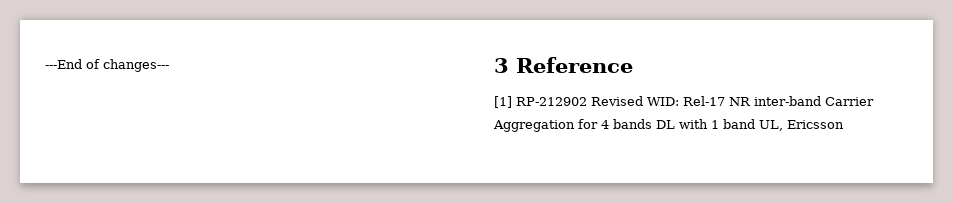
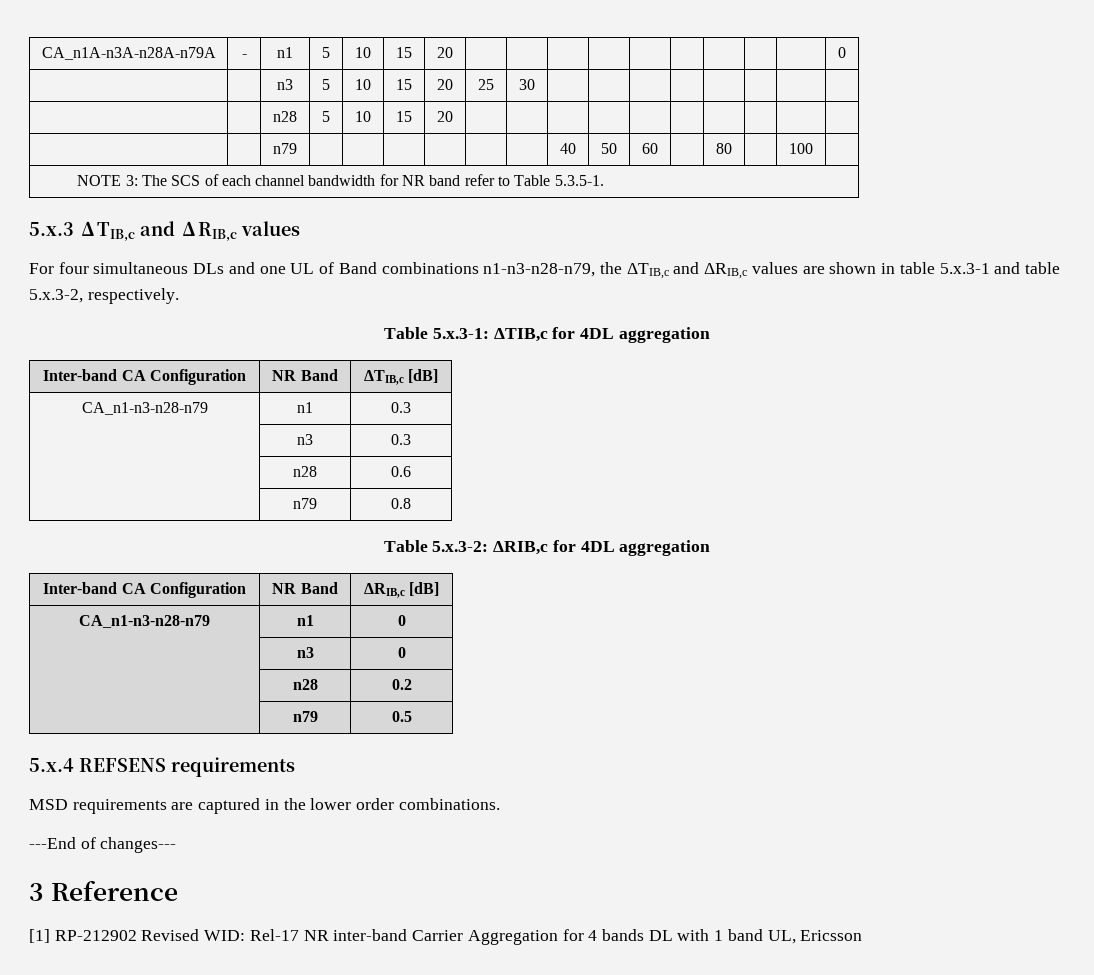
+ CA_n1A-n3A-n28A-n79A | - | n1 | 5 | 10 | 15 | 20 | | | | | | | | | | 0
+ | | n3 | 5 | 10 | 15 | 20 | 25 | 30 | | | | | | | |
+ | | n28 | 5 | 10 | 15 | 20 | | | | | | | | | |
+ | | n79 | | | | | | | 40 | 50 | 60 | | 80 | | 100 |
+ NOTE 3: The SCS of each channel bandwidth for NR band refer to Table 5.3.5-1.
+ 5.x.3 ∆TIB,c and ∆RIB,c values
+ For four simultaneous DLs and one UL of Band combinations n1-n3-n28-n79, the ΔTIB,c and ΔRIB,c values are shown in table 5.x.3-1 and table 5.x.3-2, respectively.
+ Table 5.x.3-1: ΔTIB,c for 4DL aggregation
+ Inter-band CA Configuration | NR Band | ΔTIB,c [dB]
+ CA_n1-n3-n28-n79 | n1 | 0.3
+ | n3 | 0.3
+ | n28 | 0.6
+ | n79 | 0.8
+ Table 5.x.3-2: ΔRIB,c for 4DL aggregation
+ Inter-band CA Configuration | NR Band | ΔRIB,c [dB]
+ CA_n1-n3-n28-n79 | n1 | 0
+ | n3 | 0
+ | n28 | 0.2
+ | n79 | 0.5
+ 5.x.4 REFSENS requirements
+ MSD requirements are captured in the lower order combinations.

